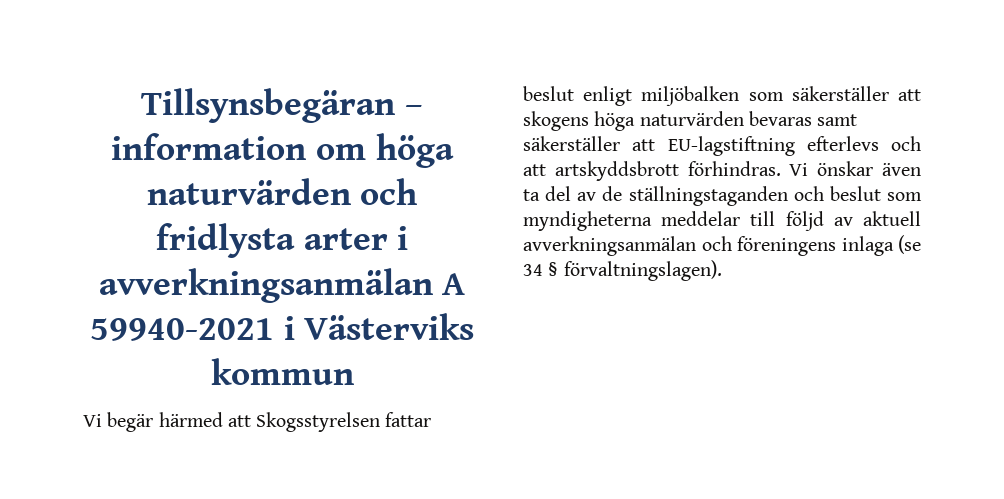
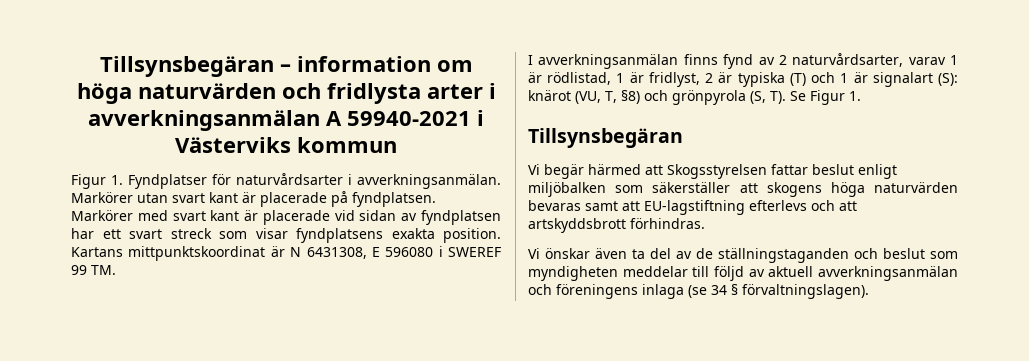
+ Figur 1. Fyndplatser för naturvårdsarter i avverkningsanmälan. Markörer utan svart kant är placerade på fyndplatsen. Markörer med svart kant är placerade vid sidan av fyndplatsen har ett svart streck som visar fyndplatsens exakta position. Kartans mittpunktskoordinat är N 6431308, E 596080 i SWEREF 99 TM.
+ I avverkningsanmälan finns fynd av 2 naturvårdsarter, varav 1 är rödlistad, 1 är fridlyst, 2 är typiska (T) och 1 är signalart (S): knärot (VU, T, §8) och grönpyrola (S, T). Se Figur 1.
+ Tillsynsbegäran
- Vi begär härmed att Skogsstyrelsen fattar beslut enligt miljöbalken som säkerställer att skogens höga naturvärden bevaras samt säkerställer att EU-lagstiftning efterlevs och att artskyddsbrott förhindras. Vi önskar även ta del av de ställningstaganden och beslut som myndigheterna meddelar till följd av aktuell avverkningsanmälan och föreningens inlaga (se 34 § förvaltningslagen).
+ Vi begär härmed att Skogsstyrelsen fattar beslut enligt miljöbalken som säkerställer att skogens höga naturvärden bevaras samt att EU-lagstiftning efterlevs och att artskyddsbrott förhindras.
+ Vi önskar även ta del av de ställningstaganden och beslut som myndigheten meddelar till följd av aktuell avverkningsanmälan och föreningens inlaga (se 34 § förvaltningslagen).

